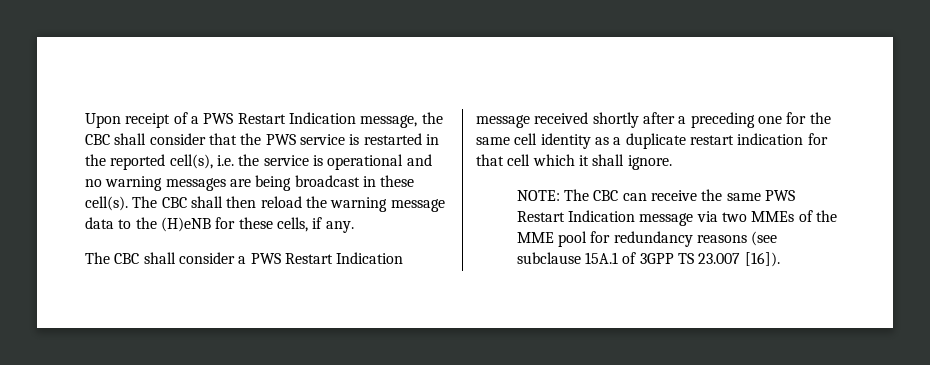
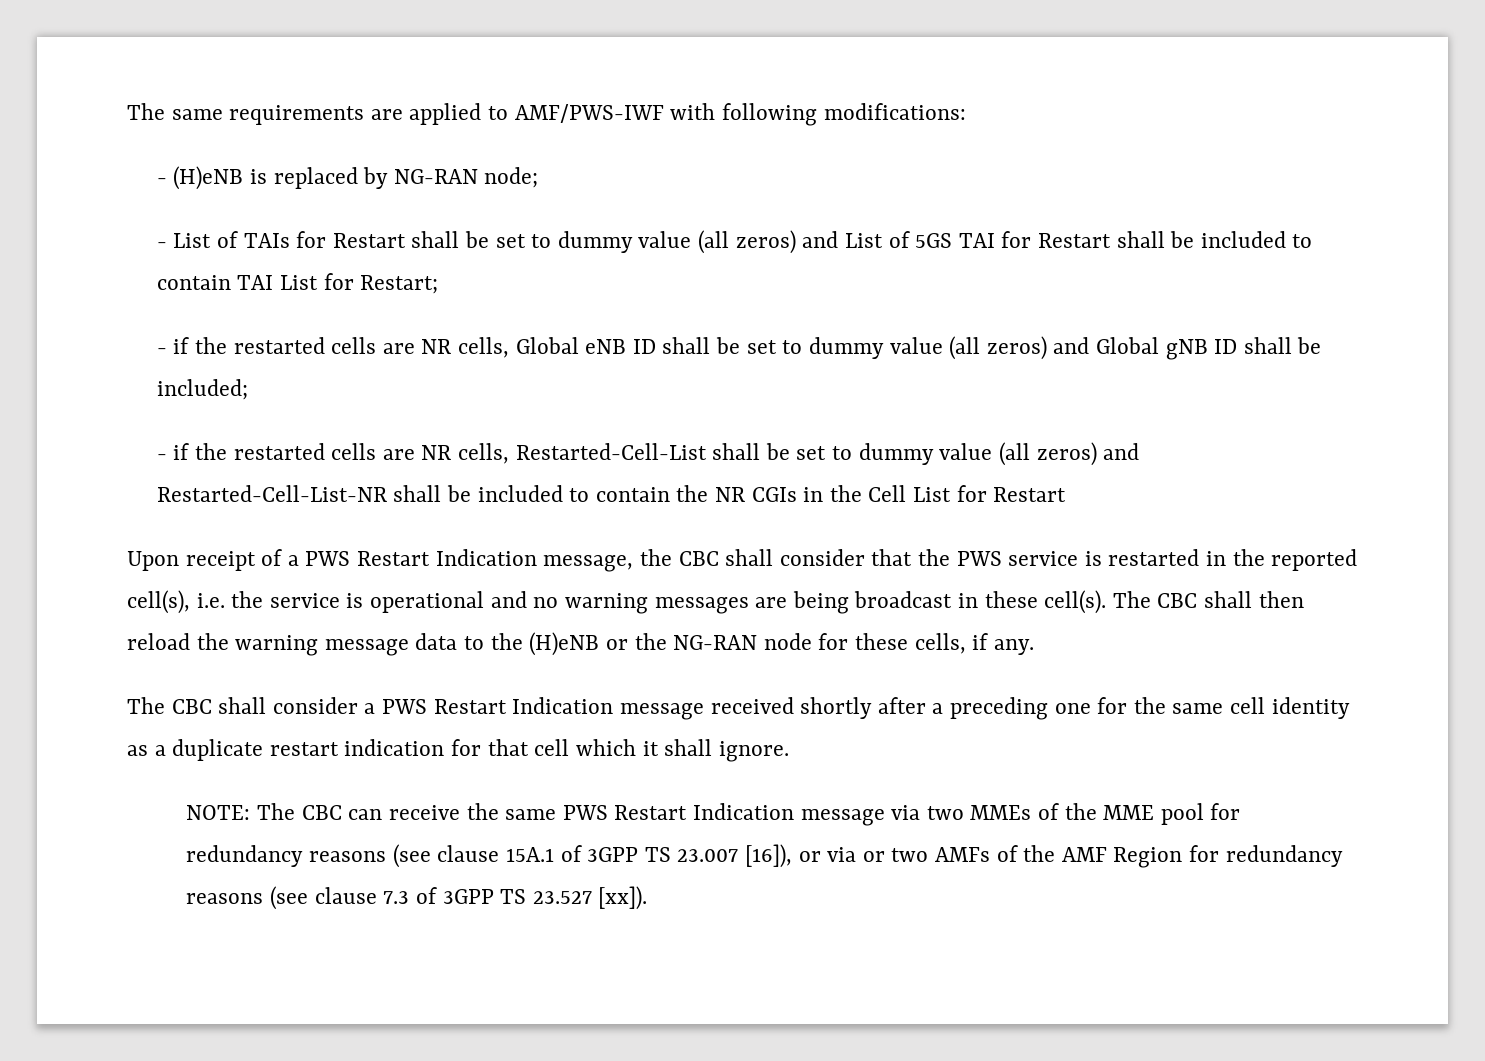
+ The same requirements are applied to AMF/PWS-IWF with following modifications:
+ - (H)eNB is replaced by NG-RAN node;
+ - List of TAIs for Restart shall be set to dummy value (all zeros) and List of 5GS TAI for Restart shall be included to contain TAI List for Restart;
+ - if the restarted cells are NR cells, Global eNB ID shall be set to dummy value (all zeros) and Global gNB ID shall be included;
+ - if the restarted cells are NR cells, Restarted-Cell-List shall be set to dummy value (all zeros) and Restarted-Cell-List-NR shall be included to contain the NR CGIs in the Cell List for Restart
- The CBC shall then reload the warning message data to the (H)eNB for these cells, if any.
+ The CBC shall then reload the warning message data to the (H)eNB or the NG-RAN node for these cells, if any.
- NOTE: The CBC can receive the same PWS Restart Indication message via two MMEs of the MME pool for redundancy reasons (see subclause 15A.1 of 3GPP TS 23.007 [16]).
+ NOTE: The CBC can receive the same PWS Restart Indication message via two MMEs of the MME pool for redundancy reasons (see clause 15A.1 of 3GPP TS 23.007 [16]), or via or two AMFs of the AMF Region for redundancy reasons (see clause 7.3 of 3GPP TS 23.527 [xx]).

